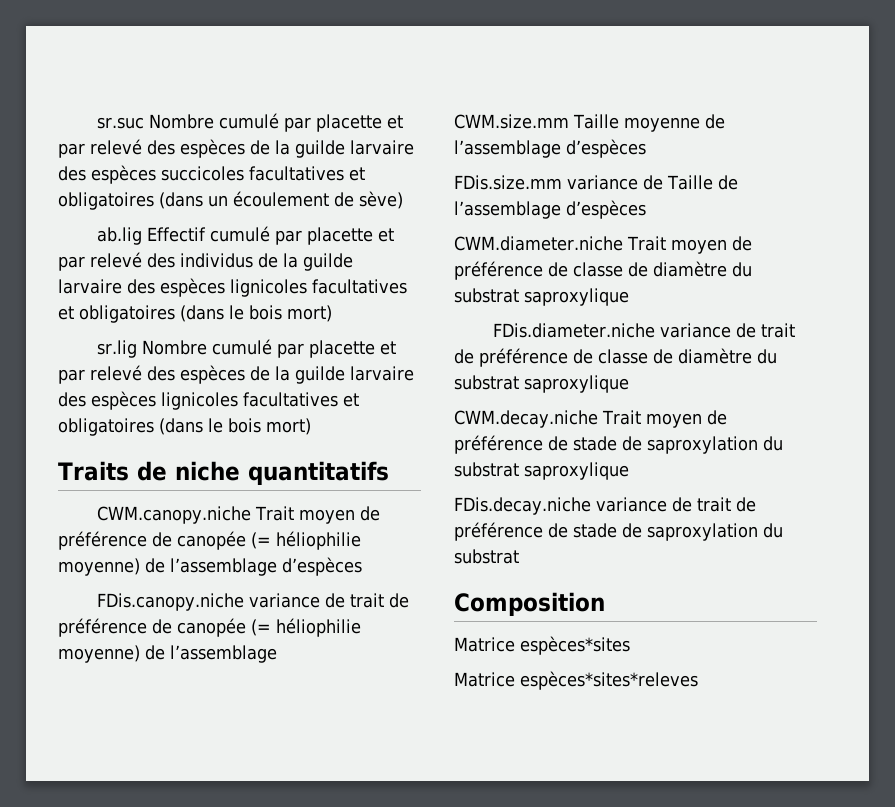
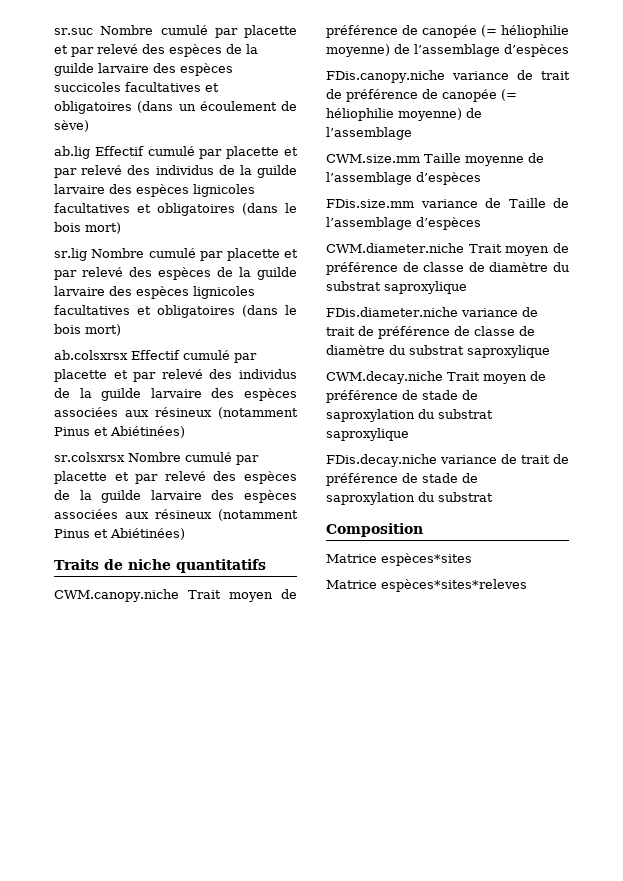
+ ab.colsxrsx Effectif cumulé par placette et par relevé des individus de la guilde larvaire des espèces associées aux résineux (notamment Pinus et Abiétinées)
+ sr.colsxrsx Nombre cumulé par placette et par relevé des espèces de la guilde larvaire des espèces associées aux résineux (notamment Pinus et Abiétinées)

